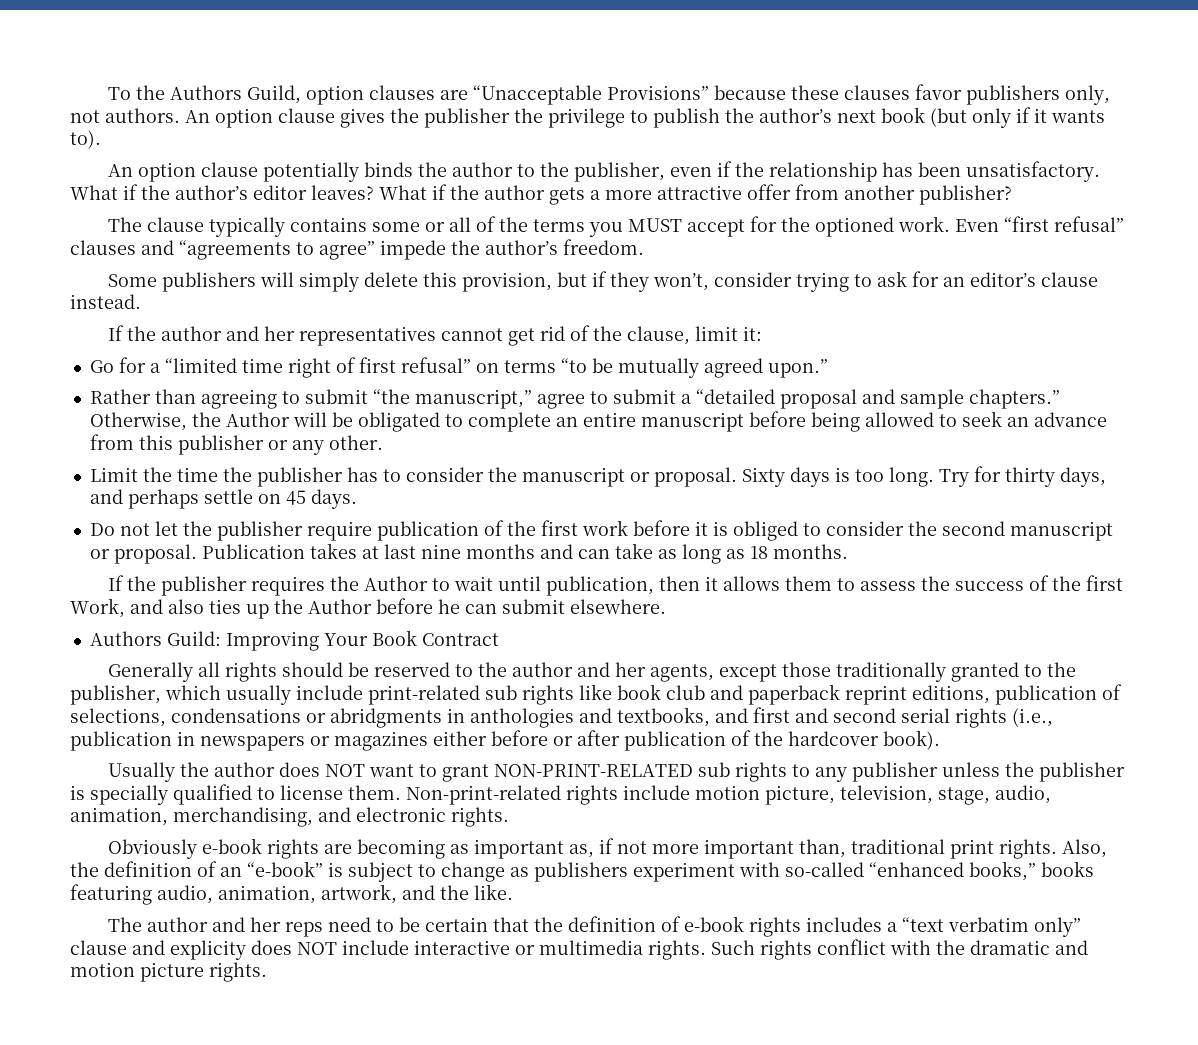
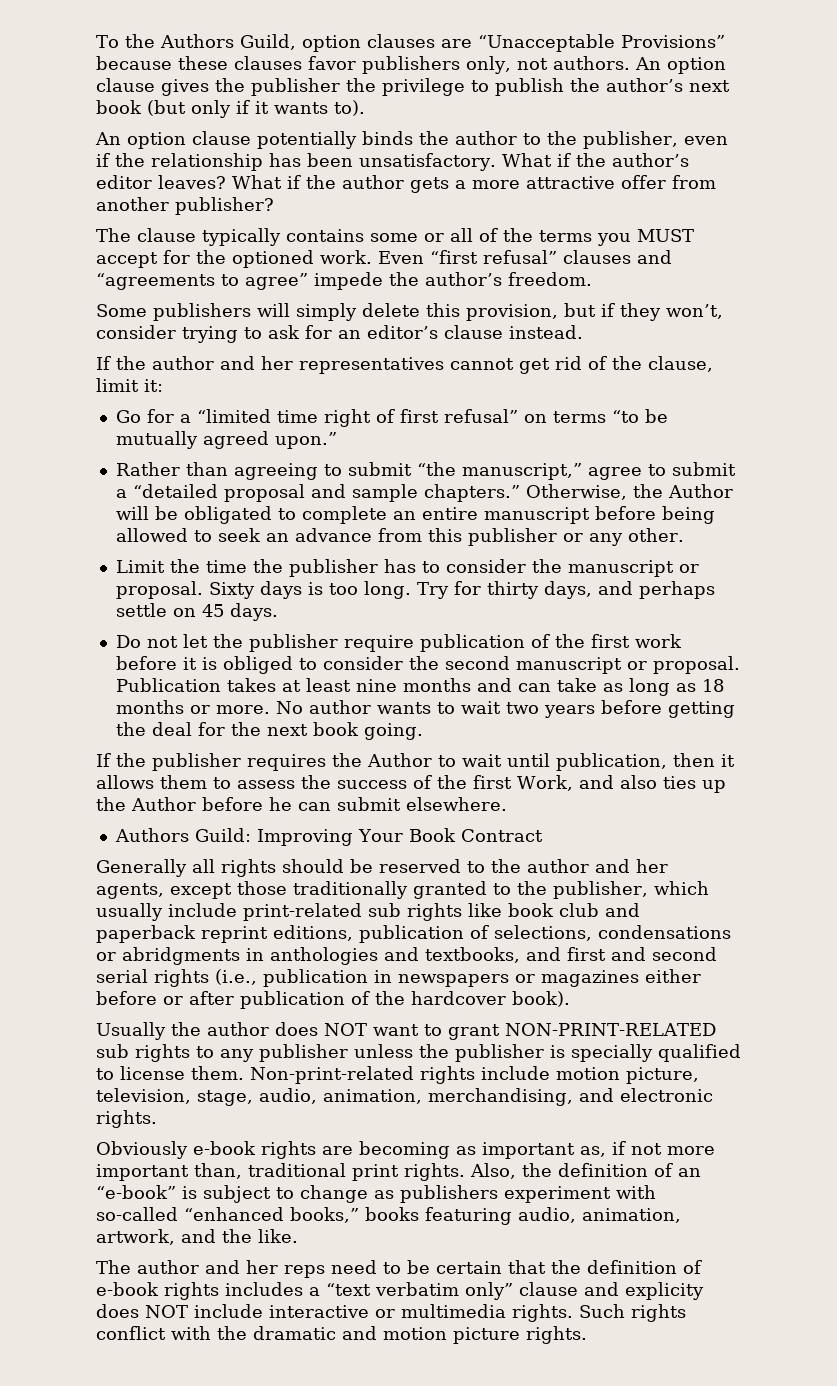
- Publication takes at last nine months and can take as long as 18 months.
+ Publication takes at least nine months and can take as long as 18 months or more. No author wants to wait two years before getting the deal for the next book going.

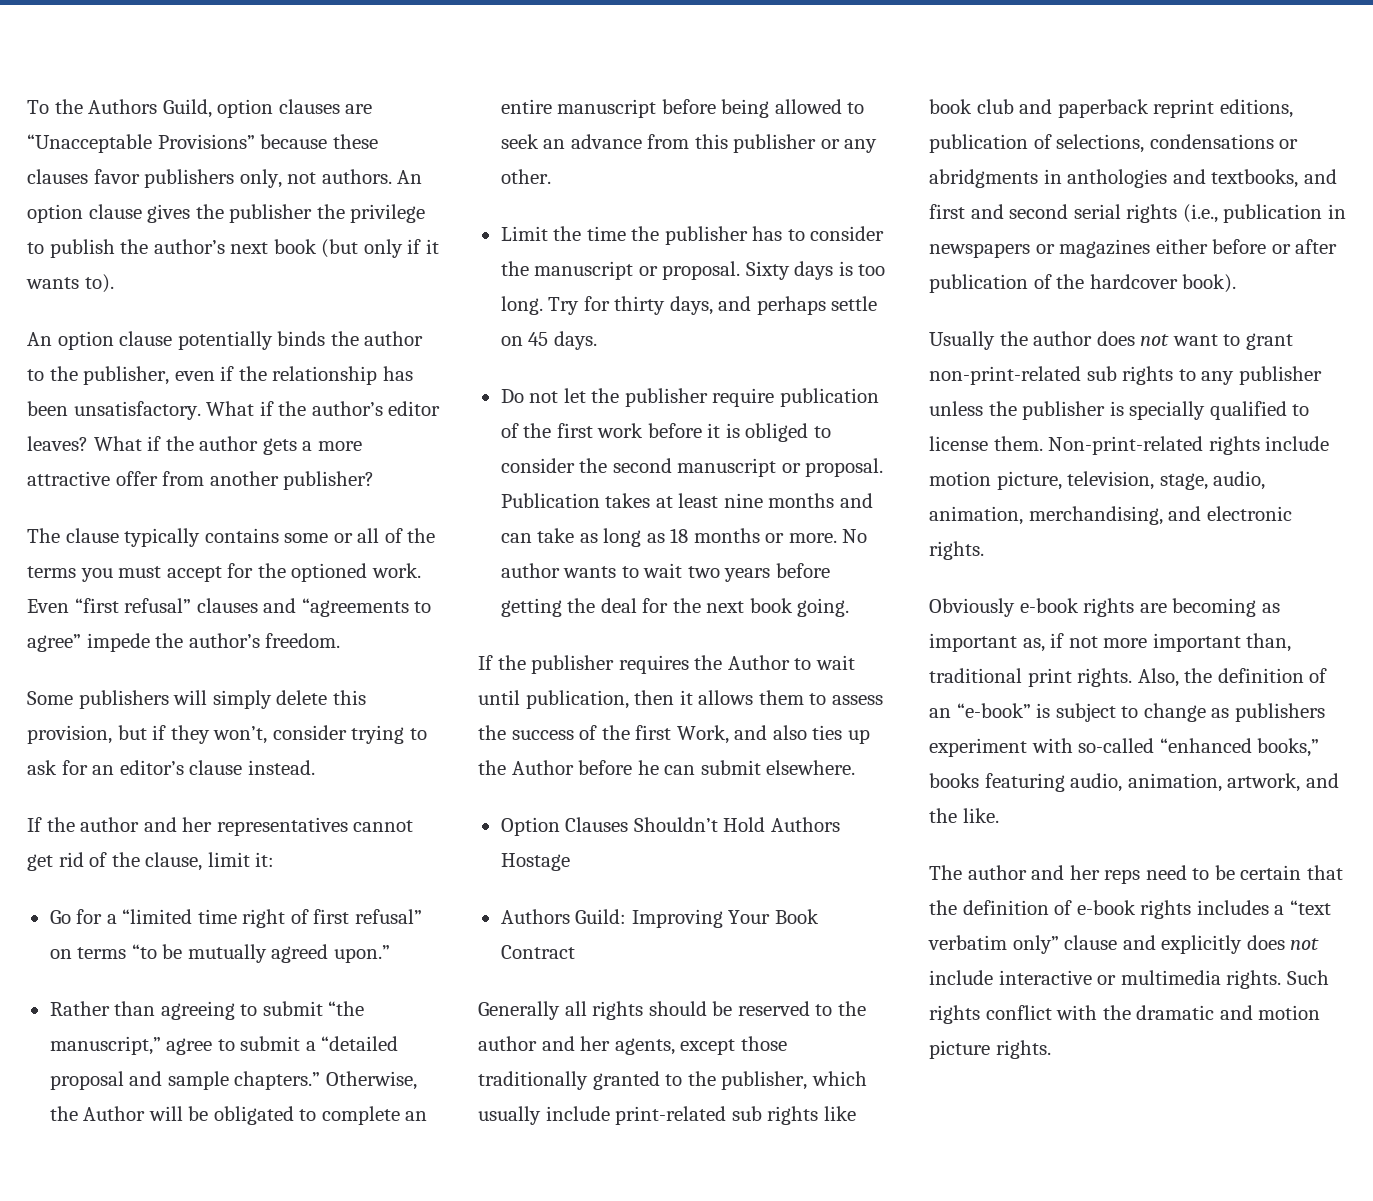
- The clause typically contains some or all of the terms you MUST accept for the optioned work.
+ The clause typically contains some or all of the terms you must accept for the optioned work.
+ Option Clauses Shouldn’t Hold Authors Hostage
- Usually the author does NOT want to grant NON-PRINT-RELATED sub rights to any publisher unless the publisher is specially qualified to license them.
+ Usually the author does not want to grant non-print-related sub rights to any publisher unless the publisher is specially qualified to license them.
- The author and her reps need to be certain that the definition of e-book rights includes a “text verbatim only” clause and explicity does NOT include interactive or multimedia rights.
+ The author and her reps need to be certain that the definition of e-book rights includes a “text verbatim only” clause and explicitly does not include interactive or multimedia rights.

